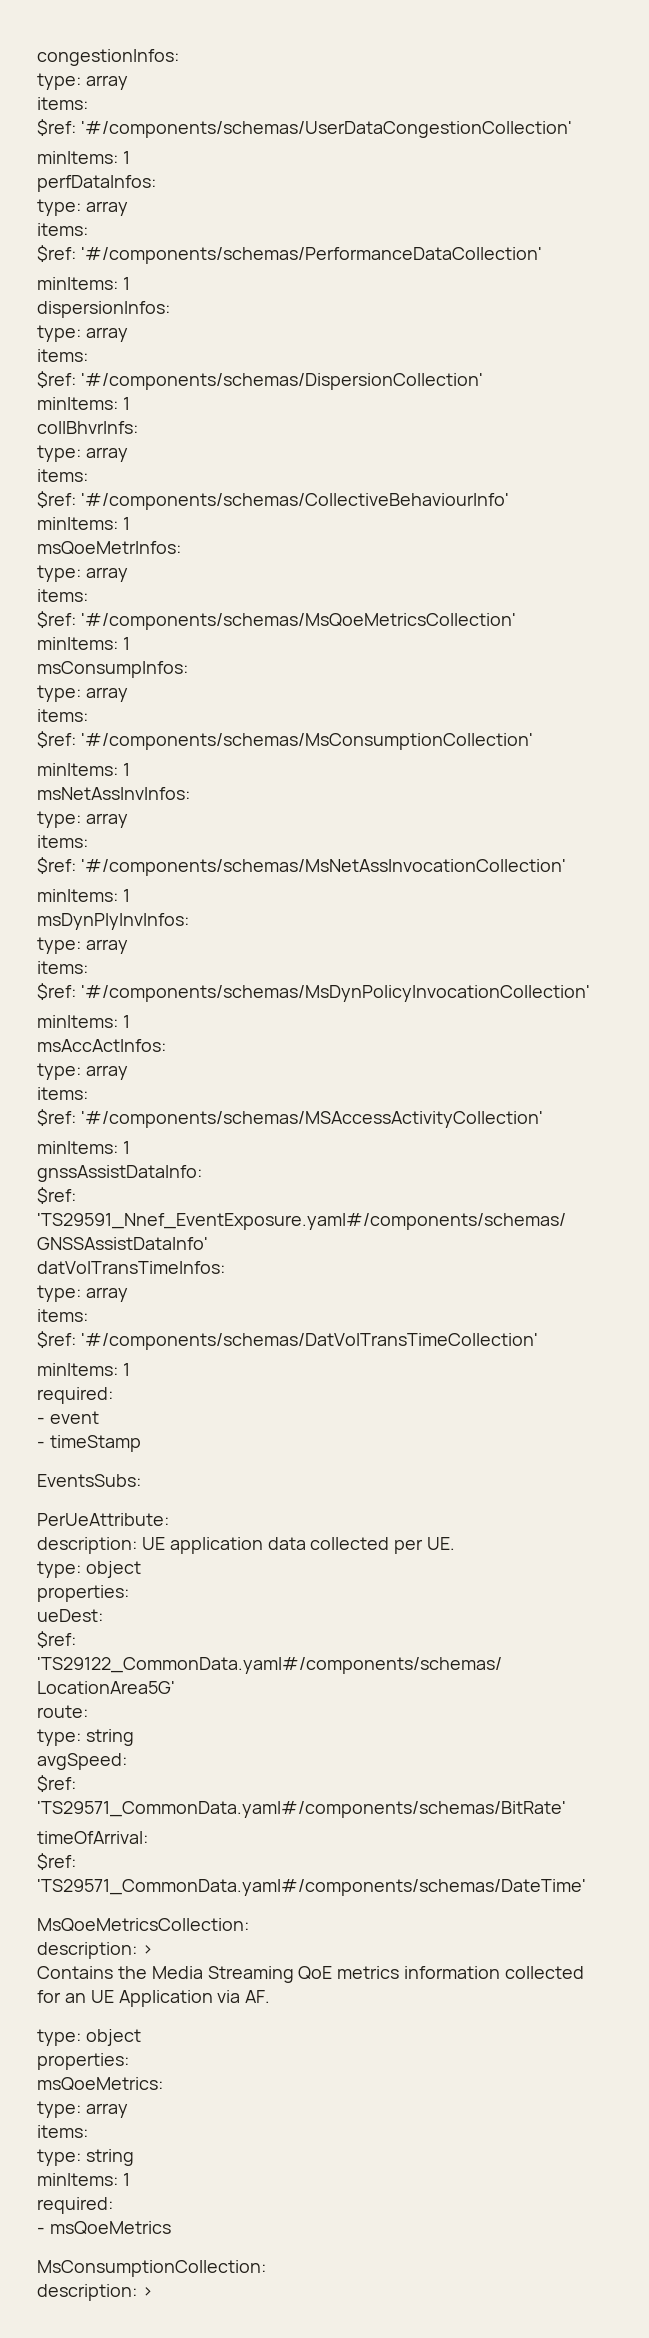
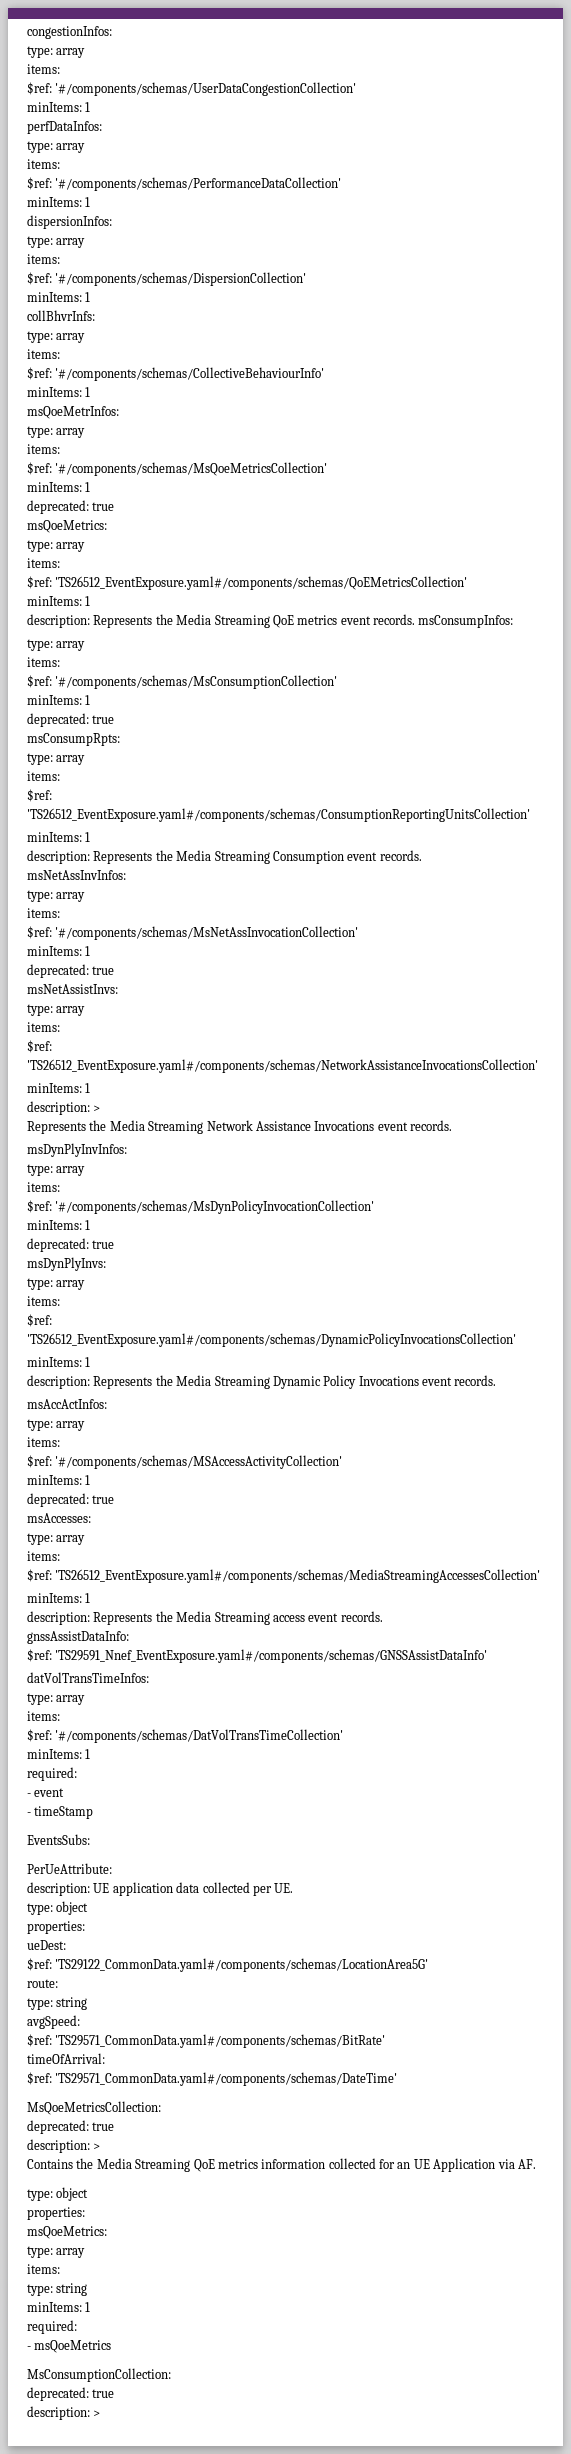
  $ref: '#/components/schemas/MsQoeMetricsCollection'
  minItems: 1
- msConsumpInfos:
+ deprecated: true
+ msQoeMetrics:
+ type: array
+ items:
+ $ref: 'TS26512_EventExposure.yaml#/components/schemas/QoEMetricsCollection'
+ minItems: 1
+ description: Represents the Media Streaming QoE metrics event records. msConsumpInfos:
  $ref: '#/components/schemas/MsConsumptionCollection'
  minItems: 1
+ deprecated: true
+ msConsumpRpts:
+ type: array
+ items:
+ $ref: 'TS26512_EventExposure.yaml#/components/schemas/ConsumptionReportingUnitsCollection'
+ minItems: 1
+ description: Represents the Media Streaming Consumption event records.
  $ref: '#/components/schemas/MsNetAssInvocationCollection'
  minItems: 1
+ deprecated: true
+ msNetAssistInvs:
+ type: array
+ items:
+ $ref: 'TS26512_EventExposure.yaml#/components/schemas/NetworkAssistanceInvocationsCollection'
+ minItems: 1
+ description: >
+ Represents the Media Streaming Network Assistance Invocations event records.
  $ref: '#/components/schemas/MsDynPolicyInvocationCollection'
  minItems: 1
+ deprecated: true
+ msDynPlyInvs:
+ type: array
+ items:
+ $ref: 'TS26512_EventExposure.yaml#/components/schemas/DynamicPolicyInvocationsCollection'
+ minItems: 1
+ description: Represents the Media Streaming Dynamic Policy Invocations event records.
  $ref: '#/components/schemas/MSAccessActivityCollection'
  minItems: 1
+ deprecated: true
+ msAccesses:
+ type: array
+ items:
+ $ref: 'TS26512_EventExposure.yaml#/components/schemas/MediaStreamingAccessesCollection'
+ minItems: 1
+ description: Represents the Media Streaming access event records.
  MsQoeMetricsCollection:
+ deprecated: true
  MsConsumptionCollection:
+ deprecated: true

